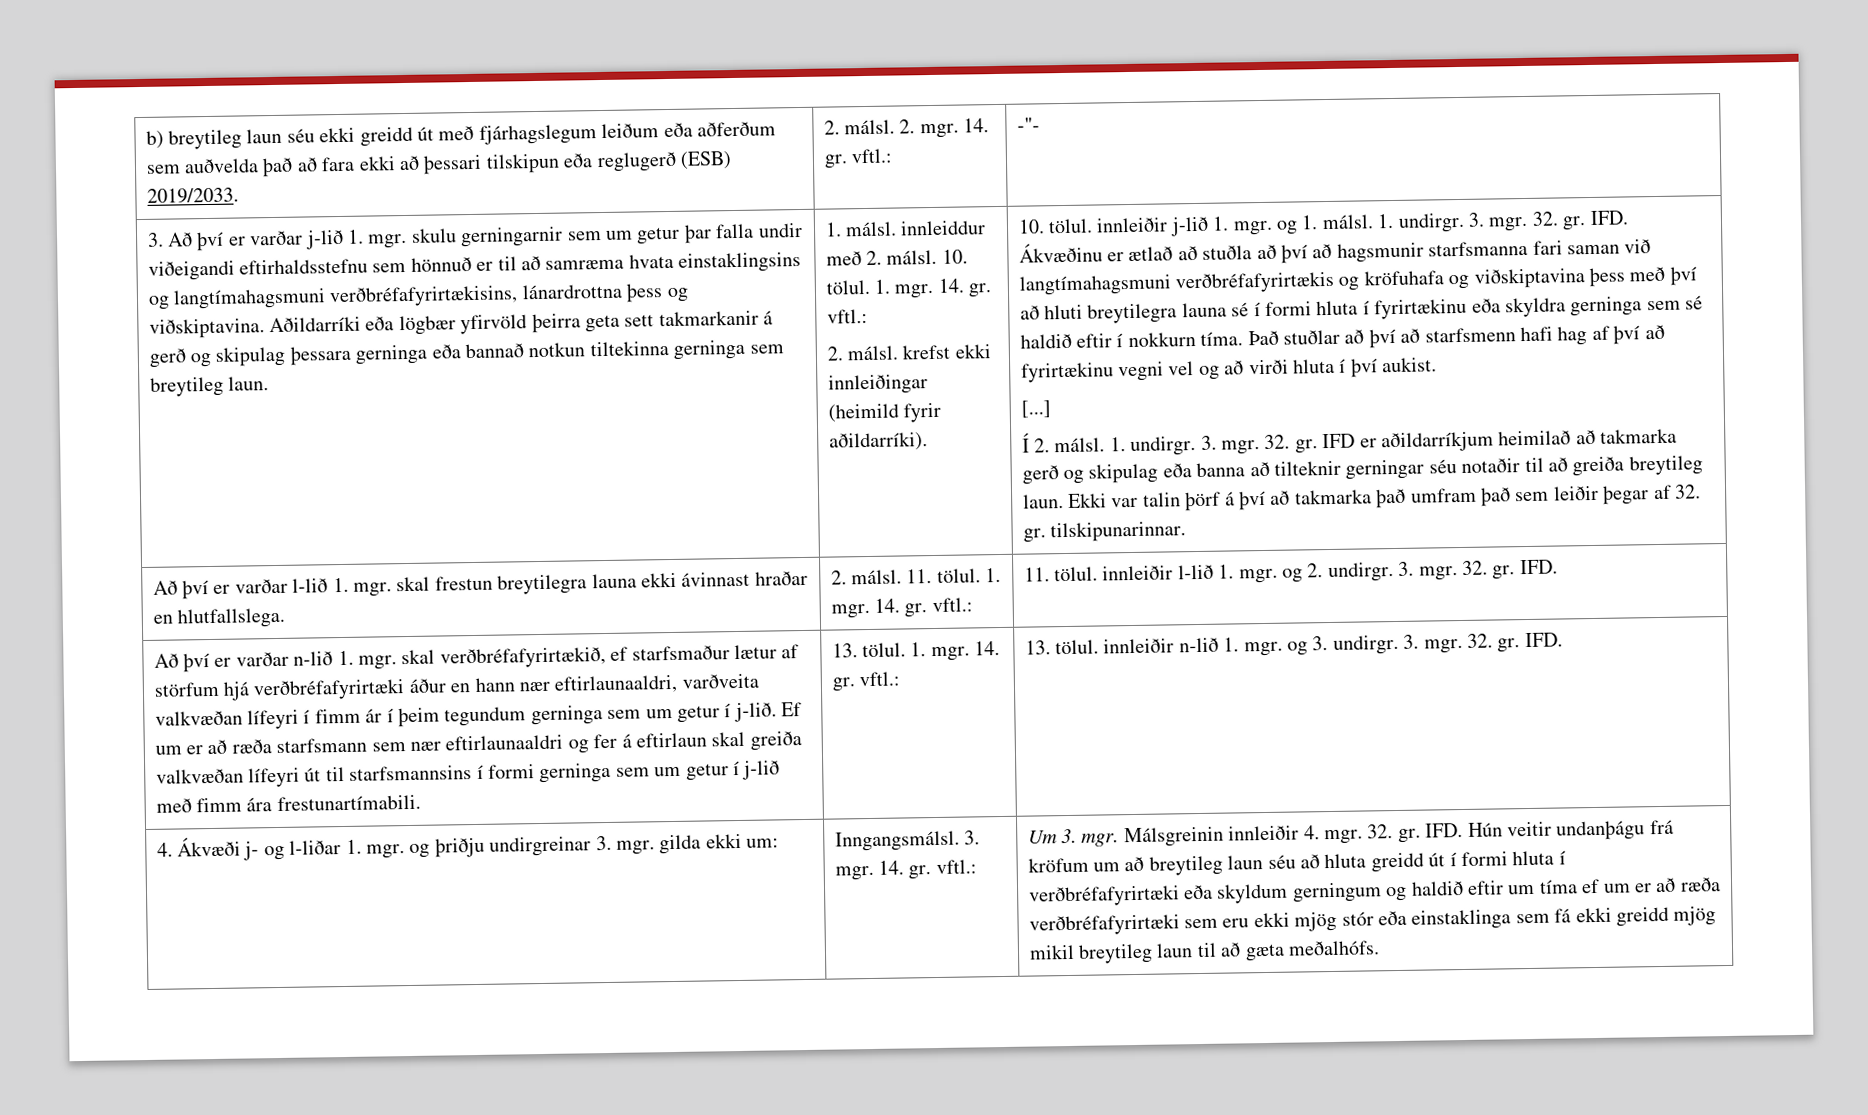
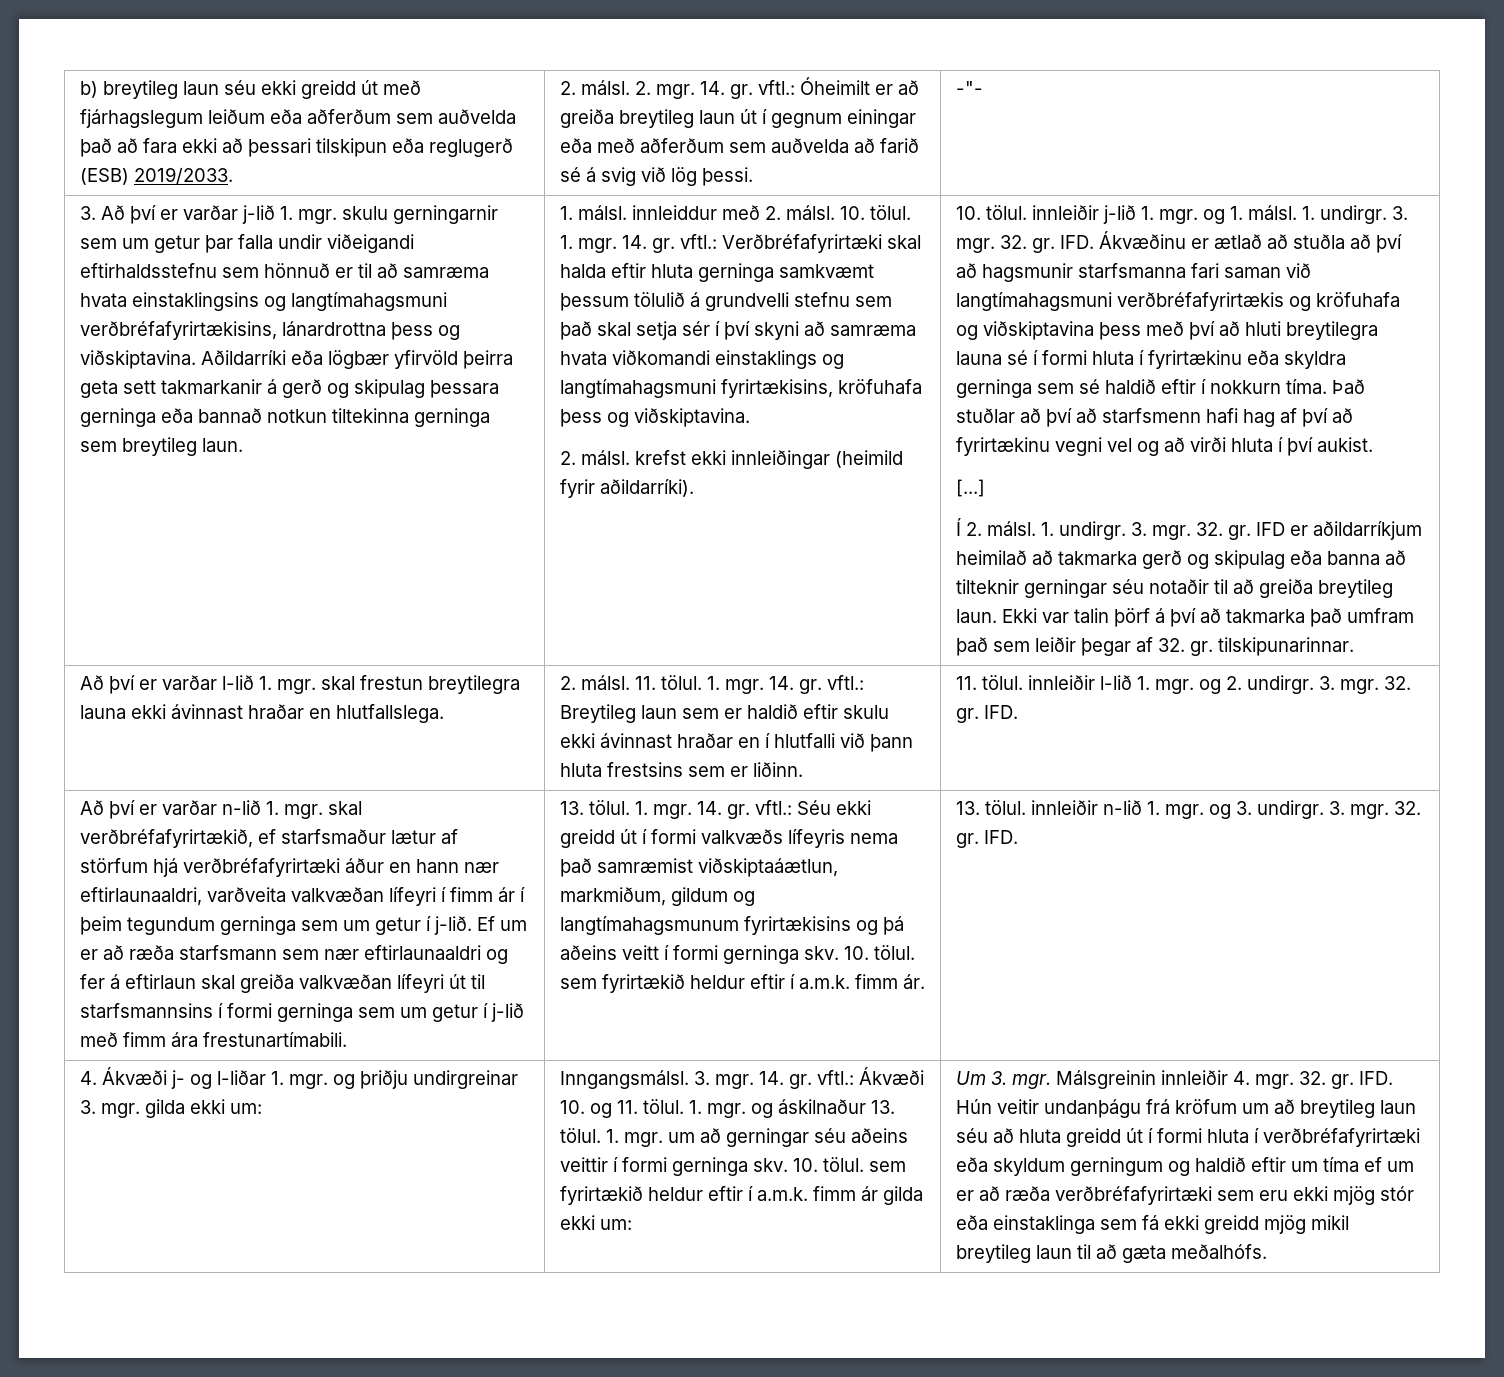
- 2. mgr. 14. gr. vftl.:
+ 2. mgr. 14. gr. vftl.: Óheimilt er að greiða breytileg laun út í gegnum einingar eða með aðferðum sem auðvelda að farið sé á svig við lög þessi.
- 10. tölul. 1. mgr. 14. gr. vftl.:
+ 10. tölul. 1. mgr. 14. gr. vftl.: Verðbréfafyrirtæki skal halda eftir hluta gerninga samkvæmt þessum tölulið á grundvelli stefnu sem það skal setja sér í því skyni að samræma hvata viðkomandi einstaklings og langtímahagsmuni fyrirtækisins, kröfuhafa þess og viðskiptavina.
- 11. tölul. 1. mgr. 14. gr. vftl.:
+ 11. tölul. 1. mgr. 14. gr. vftl.: Breytileg laun sem er haldið eftir skulu ekki ávinnast hraðar en í hlutfalli við þann hluta frestsins sem er liðinn.
- 13. tölul. 1. mgr. 14. gr. vftl.:
+ 13. tölul. 1. mgr. 14. gr. vftl.: Séu ekki greidd út í formi valkvæðs lífeyris nema það samræmist viðskiptaáætlun, markmiðum, gildum og langtímahagsmunum fyrirtækisins og þá aðeins veitt í formi gerninga skv. 10. tölul. sem fyrirtækið heldur eftir í a.m.k. fimm ár.
- 3. mgr. 14. gr. vftl.:
+ 3. mgr. 14. gr. vftl.: Ákvæði 10. og 11. tölul. 1. mgr. og áskilnaður 13. tölul. 1. mgr. um að gerningar séu aðeins veittir í formi gerninga skv. 10. tölul. sem fyrirtækið heldur eftir í a.m.k. fimm ár gilda ekki um:

